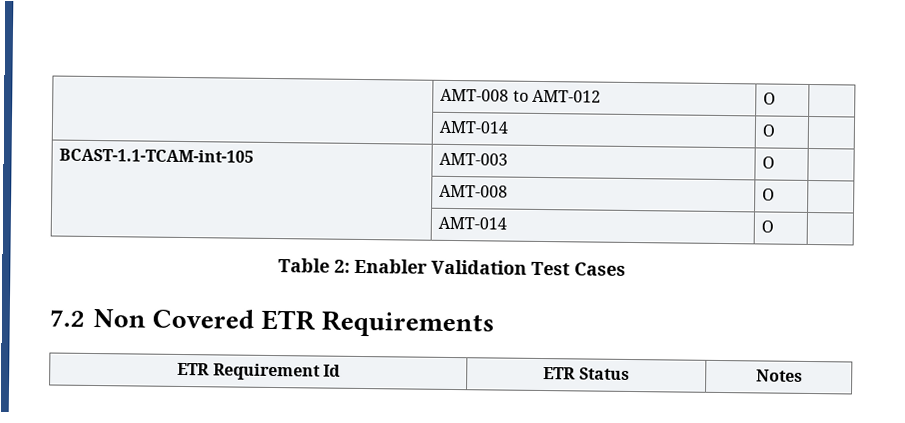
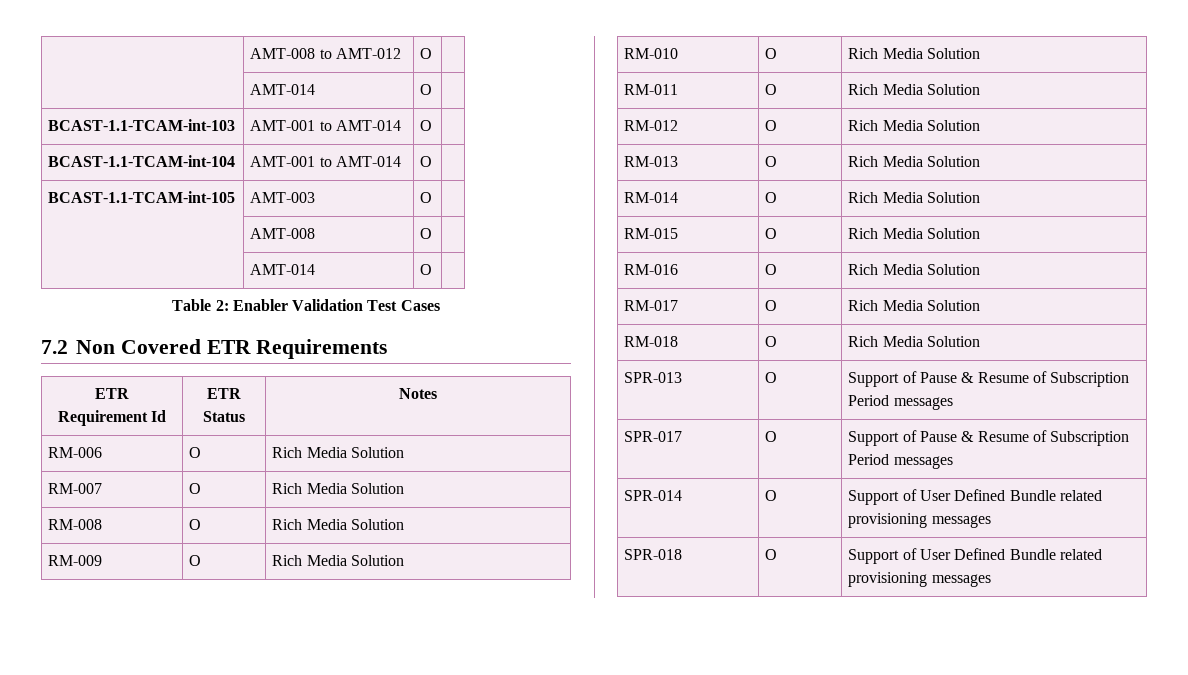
+ BCAST-1.1-TCAM-int-103 | AMT-001 to AMT-014 | O |
+ BCAST-1.1-TCAM-int-104 | AMT-001 to AMT-014 | O |
+ RM-006 | O | Rich Media Solution
+ RM-007 | O | Rich Media Solution
+ RM-008 | O | Rich Media Solution
+ RM-009 | O | Rich Media Solution
+ RM-010 | O | Rich Media Solution
+ RM-011 | O | Rich Media Solution
+ RM-012 | O | Rich Media Solution
+ RM-013 | O | Rich Media Solution
+ RM-014 | O | Rich Media Solution
+ RM-015 | O | Rich Media Solution
+ RM-016 | O | Rich Media Solution
+ RM-017 | O | Rich Media Solution
+ RM-018 | O | Rich Media Solution
+ SPR-013 | O | Support of Pause & Resume of Subscription Period messages
+ SPR-017 | O | Support of Pause & Resume of Subscription Period messages
+ SPR-014 | O | Support of User Defined Bundle related provisioning messages
+ SPR-018 | O | Support of User Defined Bundle related provisioning messages

